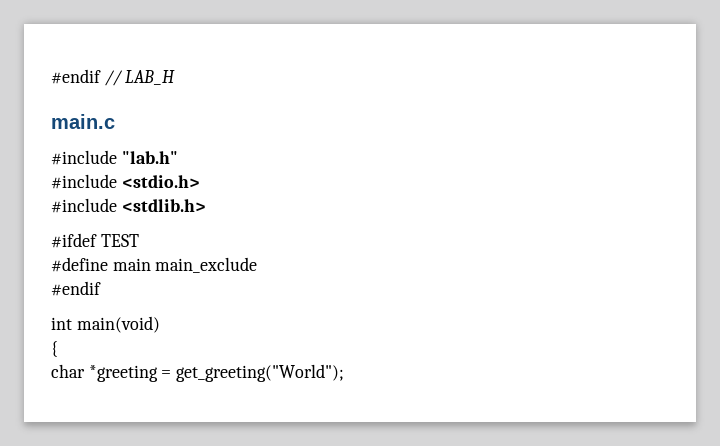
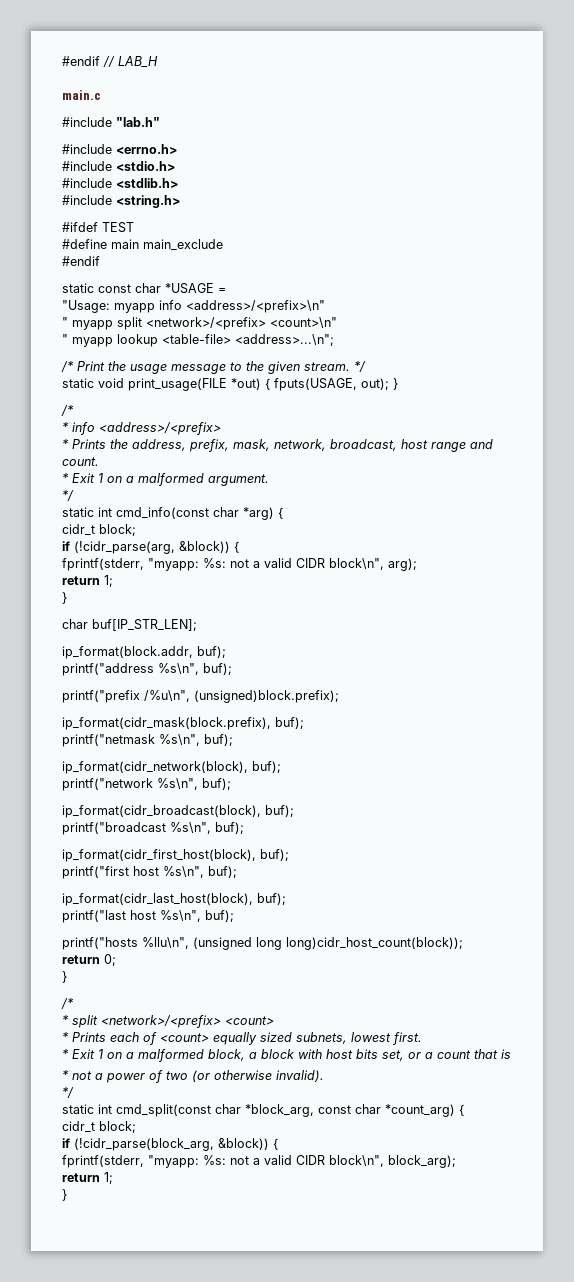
+ #include <errno.h>
+ #include <string.h>
- int main(void)
- {
- char *greeting = get_greeting("World");
+ static const char *USAGE =
+ "Usage: myapp info <address>/<prefix>\n"
+ " myapp split <network>/<prefix> <count>\n"
+ " myapp lookup <table-file> <address>...\n";
+ /* Print the usage message to the given stream. */
+ static void print_usage(FILE *out) { fputs(USAGE, out); }
+ /*
+ * info <address>/<prefix>
+ * Prints the address, prefix, mask, network, broadcast, host range and count.
+ * Exit 1 on a malformed argument.
+ */
+ static int cmd_info(const char *arg) {
+ cidr_t block;
+ if (!cidr_parse(arg, &block)) {
+ fprintf(stderr, "myapp: %s: not a valid CIDR block\n", arg);
+ return 1;
+ }
+ char buf[IP_STR_LEN];
+ ip_format(block.addr, buf);
+ printf("address %s\n", buf);
+ printf("prefix /%u\n", (unsigned)block.prefix);
+ ip_format(cidr_mask(block.prefix), buf);
+ printf("netmask %s\n", buf);
+ ip_format(cidr_network(block), buf);
+ printf("network %s\n", buf);
+ ip_format(cidr_broadcast(block), buf);
+ printf("broadcast %s\n", buf);
+ ip_format(cidr_first_host(block), buf);
+ printf("first host %s\n", buf);
+ ip_format(cidr_last_host(block), buf);
+ printf("last host %s\n", buf);
+ printf("hosts %llu\n", (unsigned long long)cidr_host_count(block));
+ return 0;
+ }
+ /*
+ * split <network>/<prefix> <count>
+ * Prints each of <count> equally sized subnets, lowest first.
+ * Exit 1 on a malformed block, a block with host bits set, or a count that is
+ * not a power of two (or otherwise invalid).
+ */
+ static int cmd_split(const char *block_arg, const char *count_arg) {
+ cidr_t block;
+ if (!cidr_parse(block_arg, &block)) {
+ fprintf(stderr, "myapp: %s: not a valid CIDR block\n", block_arg);
+ return 1;
+ }

